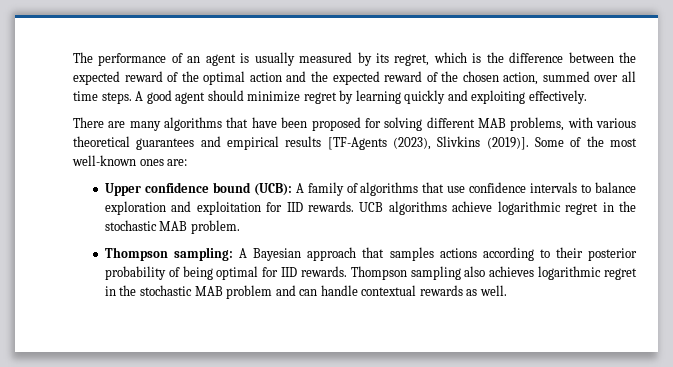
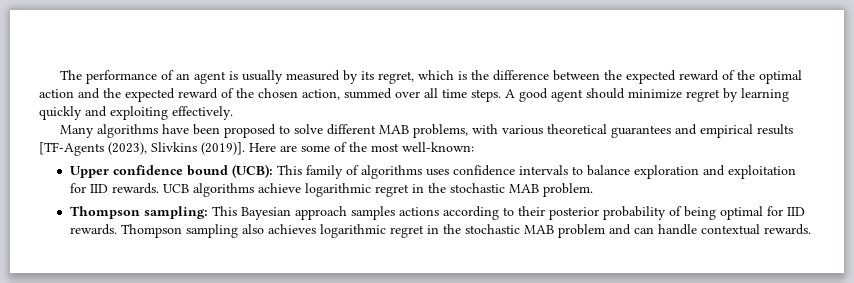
- There are many algorithms that have been proposed for solving different MAB problems, with various theoretical guarantees and empirical results [TF-Agents (2023), Slivkins (2019)].
+ Many algorithms have been proposed to solve different MAB problems, with various theoretical guarantees and empirical results [TF-Agents (2023), Slivkins (2019)].
- Some of the most well-known ones are:
+ Here are some of the most well-known:
- Upper confidence bound (UCB): A family of algorithms that use confidence intervals to balance exploration and exploitation for IID rewards.
+ Upper confidence bound (UCB): This family of algorithms uses confidence intervals to balance exploration and exploitation for IID rewards.
- Thompson sampling: A Bayesian approach that samples actions according to their posterior probability of being optimal for IID rewards.
+ Thompson sampling: This Bayesian approach samples actions according to their posterior probability of being optimal for IID rewards.
- Thompson sampling also achieves logarithmic regret in the stochastic MAB problem and can handle contextual rewards as well.
+ Thompson sampling also achieves logarithmic regret in the stochastic MAB problem and can handle contextual rewards.

